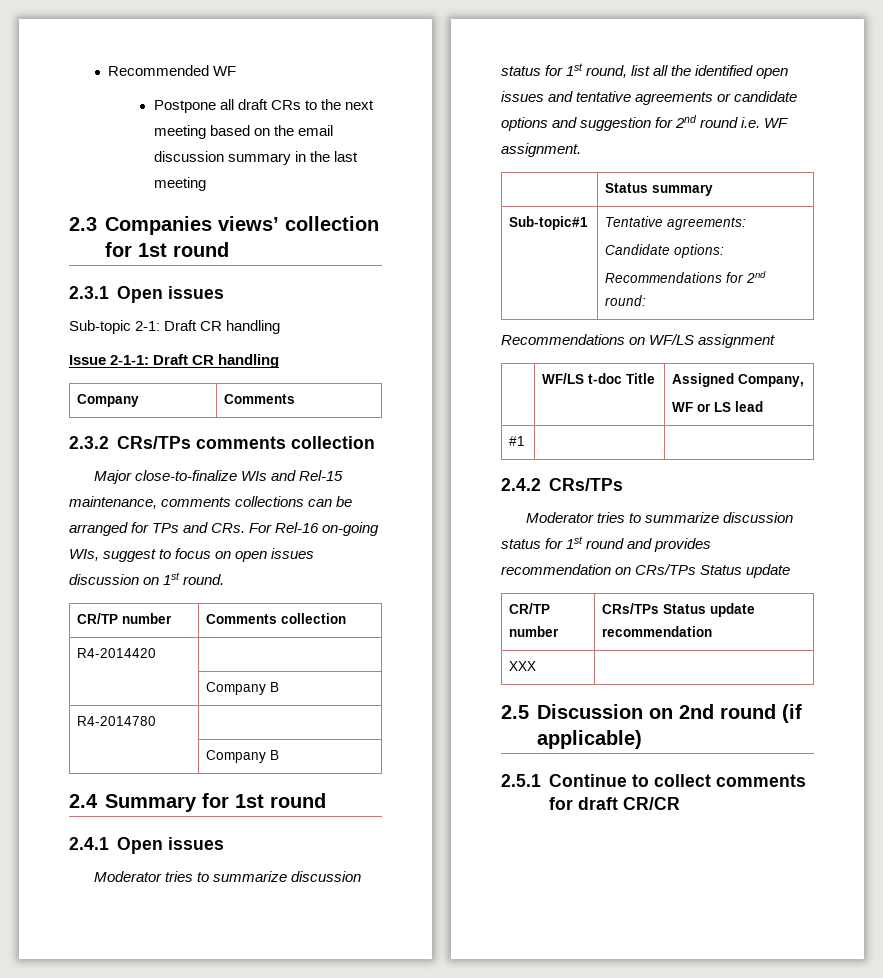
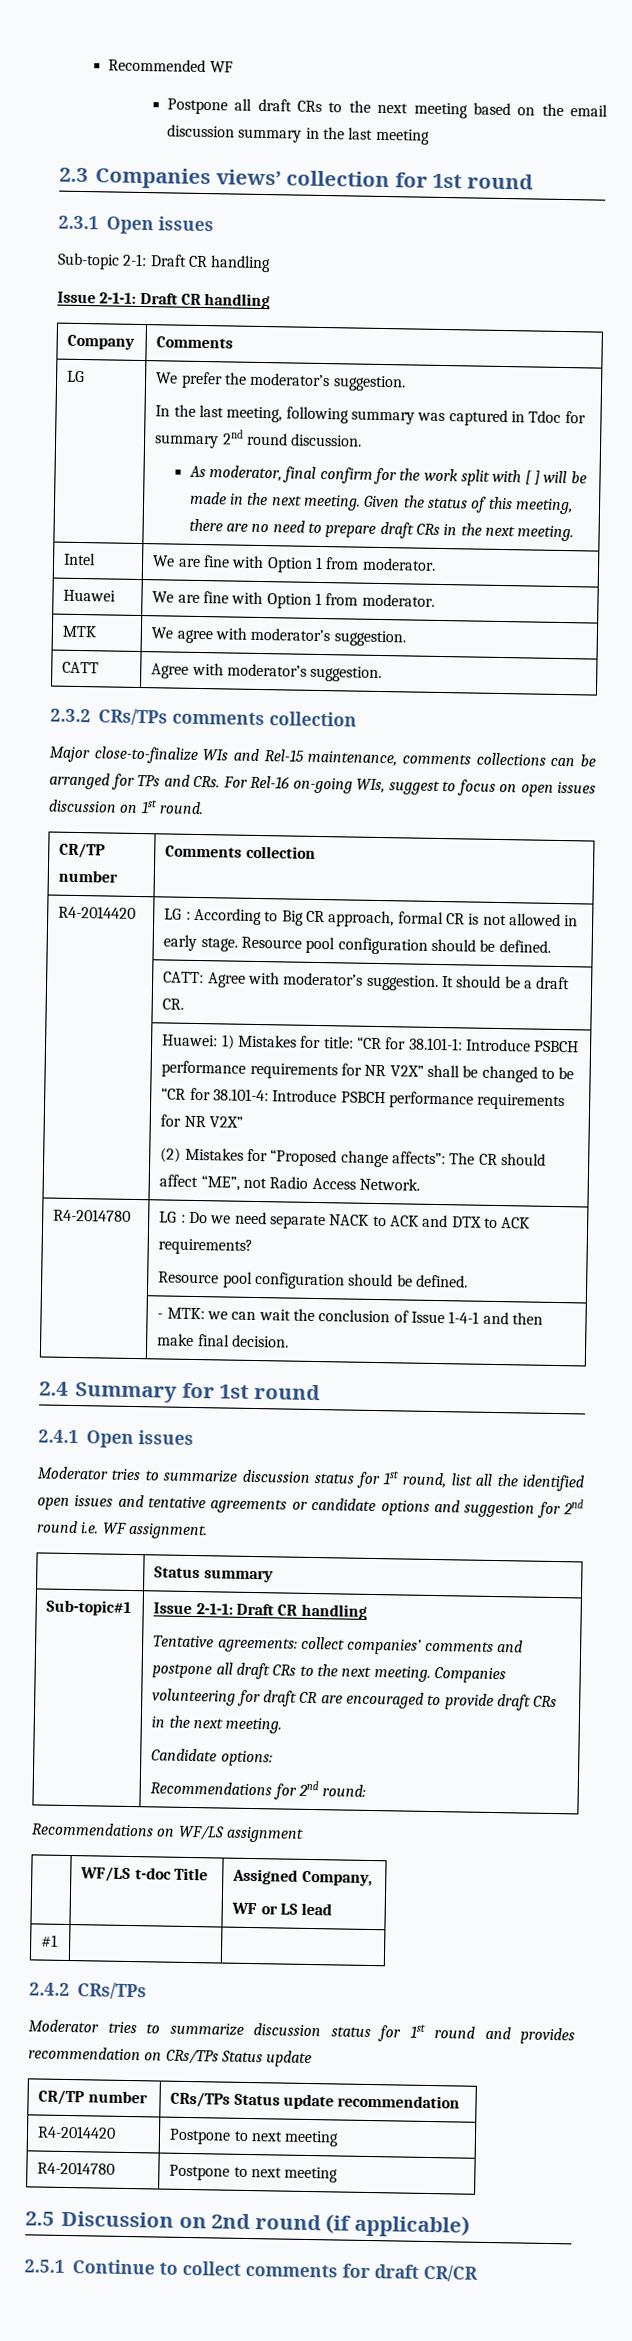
+ LG | We prefer the moderator’s suggestion.
+ In the last meeting, following summary was captured in Tdoc for summary 2nd round discussion.
+ As moderator, final confirm for the work split with [ ] will be made in the next meeting. Given the status of this meeting, there are no need to prepare draft CRs in the next meeting.
+ Intel | We are fine with Option 1 from moderator.
+ Huawei | We are fine with Option 1 from moderator.
+ MTK | We agree with moderator’s suggestion.
+ CATT | Agree with moderator’s suggestion.
- R4-2014420 |
- | Company B
- R4-2014780 |
- | Company B
+ R4-2014420 | LG : According to Big CR approach, formal CR is not allowed in early stage. Resource pool configuration should be defined.
+ | CATT: Agree with moderator’s suggestion. It should be a draft CR.
+ | Huawei: 1) Mistakes for title: “CR for 38.101-1: Introduce PSBCH performance requirements for NR V2X” shall be changed to be “CR for 38.101-4: Introduce PSBCH performance requirements for NR V2X”
+ (2) Mistakes for “Proposed change affects”: The CR should affect “ME”, not Radio Access Network.
+ R4-2014780 | LG : Do we need separate NACK to ACK and DTX to ACK requirements?
+ Resource pool configuration should be defined.
+ | - MTK: we can wait the conclusion of Issue 1-4-1 and then make final decision.
- Sub-topic#1 | Tentative agreements:
+ Sub-topic#1 | Issue 2-1-1: Draft CR handling
+ Tentative agreements: collect companies’ comments and postpone all draft CRs to the next meeting. Companies volunteering for draft CR are encouraged to provide draft CRs in the next meeting.
- XXX |
+ R4-2014420 | Postpone to next meeting
+ R4-2014780 | Postpone to next meeting

